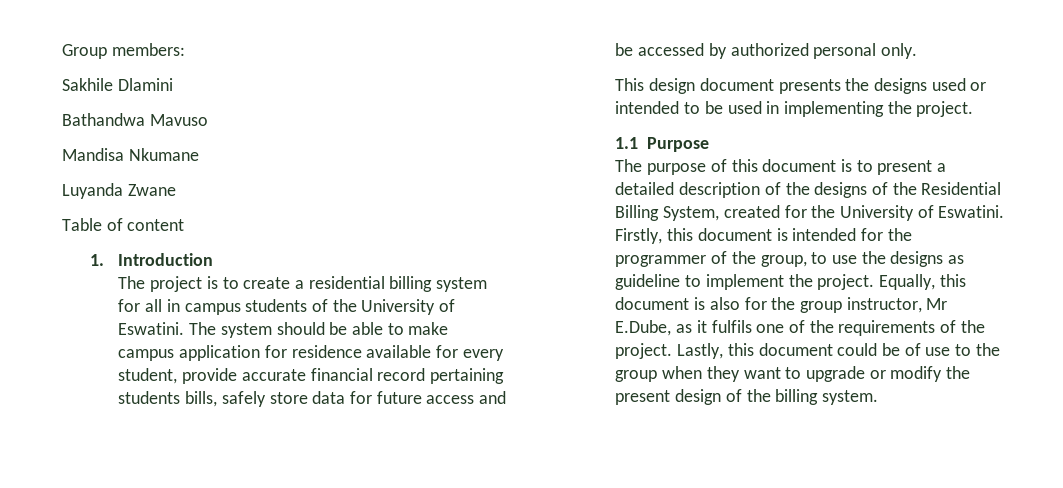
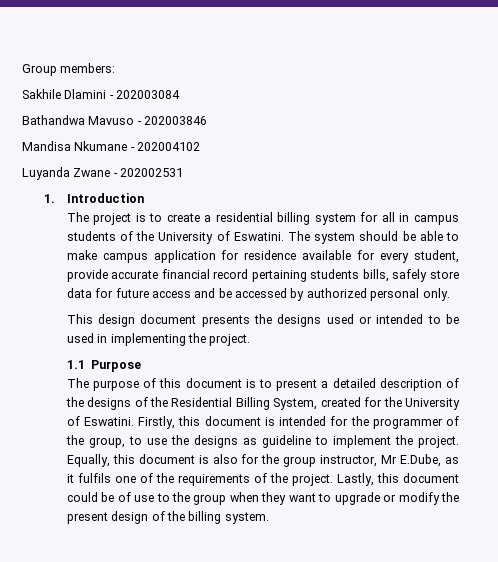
- Sakhile Dlamini
+ Sakhile Dlamini - 202003084
- Bathandwa Mavuso
+ Bathandwa Mavuso - 202003846
- Mandisa Nkumane
+ Mandisa Nkumane - 202004102
- Luyanda Zwane
- Table of content
+ Luyanda Zwane - 202002531

